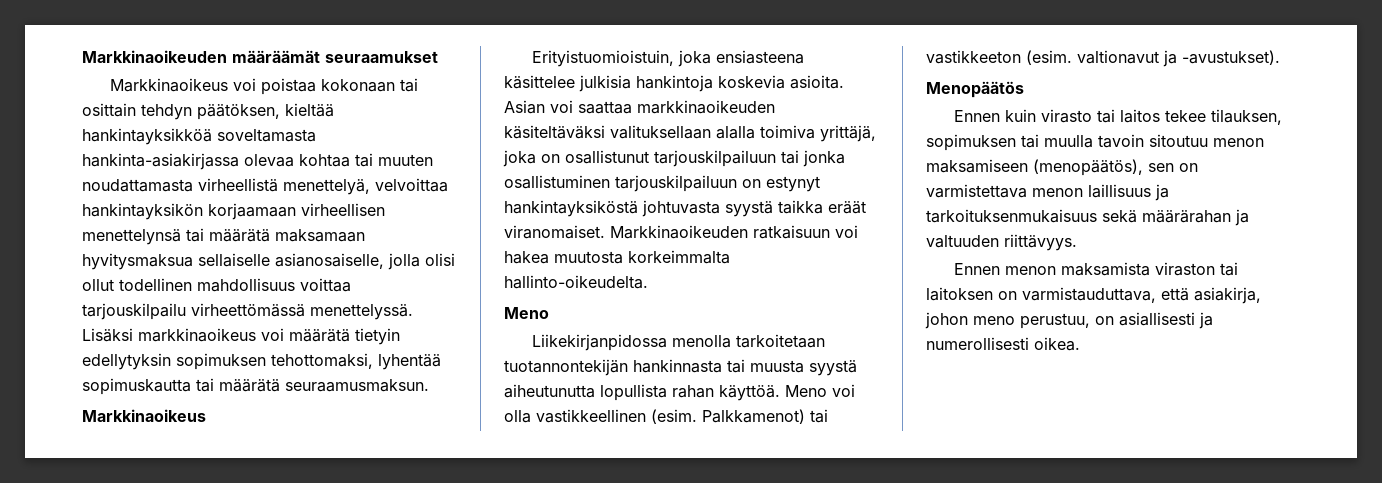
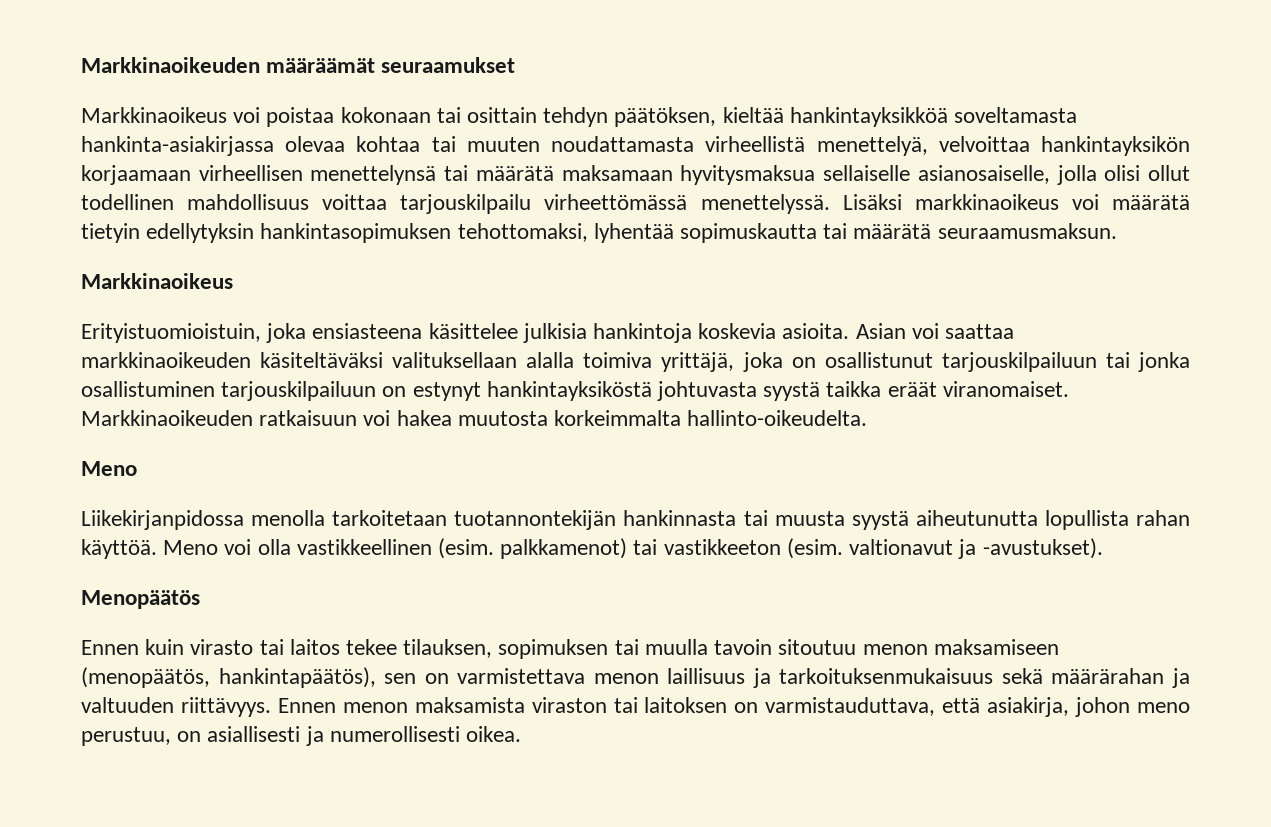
- Lisäksi markkinaoikeus voi määrätä tietyin edellytyksin sopimuksen tehottomaksi, lyhentää sopimuskautta tai määrätä seuraamusmaksun.
+ Lisäksi markkinaoikeus voi määrätä tietyin edellytyksin hankintasopimuksen tehottomaksi, lyhentää sopimuskautta tai määrätä seuraamusmaksun.
- Meno voi olla vastikkeellinen (esim. Palkkamenot) tai vastikkeeton (esim. valtionavut ja -avustukset).
+ Meno voi olla vastikkeellinen (esim. palkkamenot) tai vastikkeeton (esim. valtionavut ja -avustukset).
- Ennen kuin virasto tai laitos tekee tilauksen, sopimuksen tai muulla tavoin sitoutuu menon maksamiseen (menopäätös), sen on varmistettava menon laillisuus ja tarkoituksenmukaisuus sekä määrärahan ja valtuuden riittävyys.
- Ennen menon maksamista viraston tai laitoksen on varmistauduttava, että asiakirja, johon meno perustuu, on asiallisesti ja numerollisesti oikea.
+ Ennen kuin virasto tai laitos tekee tilauksen, sopimuksen tai muulla tavoin sitoutuu menon maksamiseen (menopäätös, hankintapäätös), sen on varmistettava menon laillisuus ja tarkoituksenmukaisuus sekä määrärahan ja valtuuden riittävyys. Ennen menon maksamista viraston tai laitoksen on varmistauduttava, että asiakirja, johon meno perustuu, on asiallisesti ja numerollisesti oikea.

